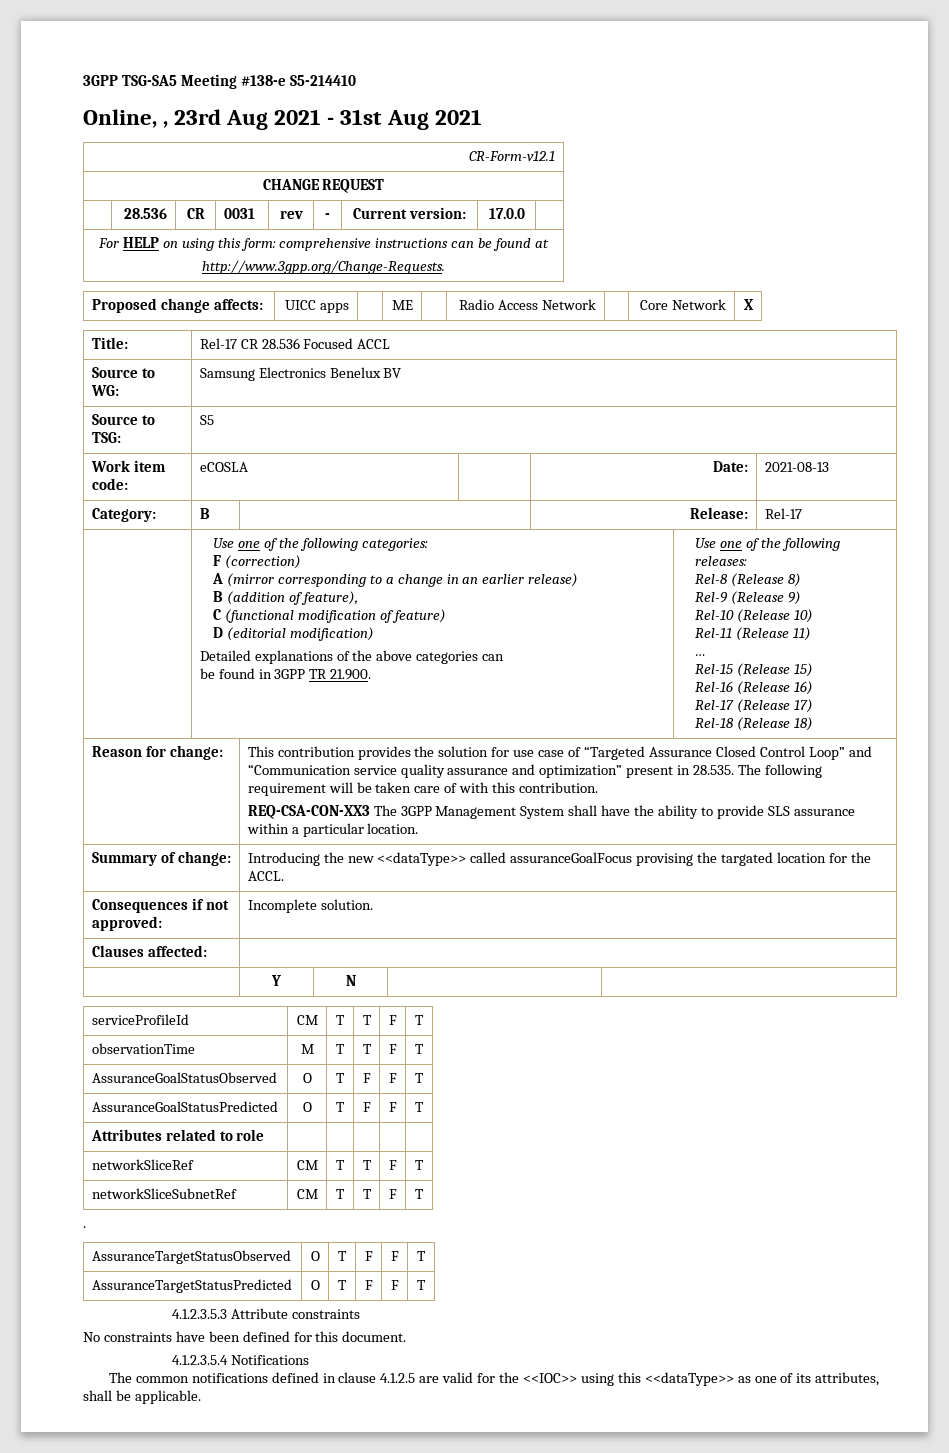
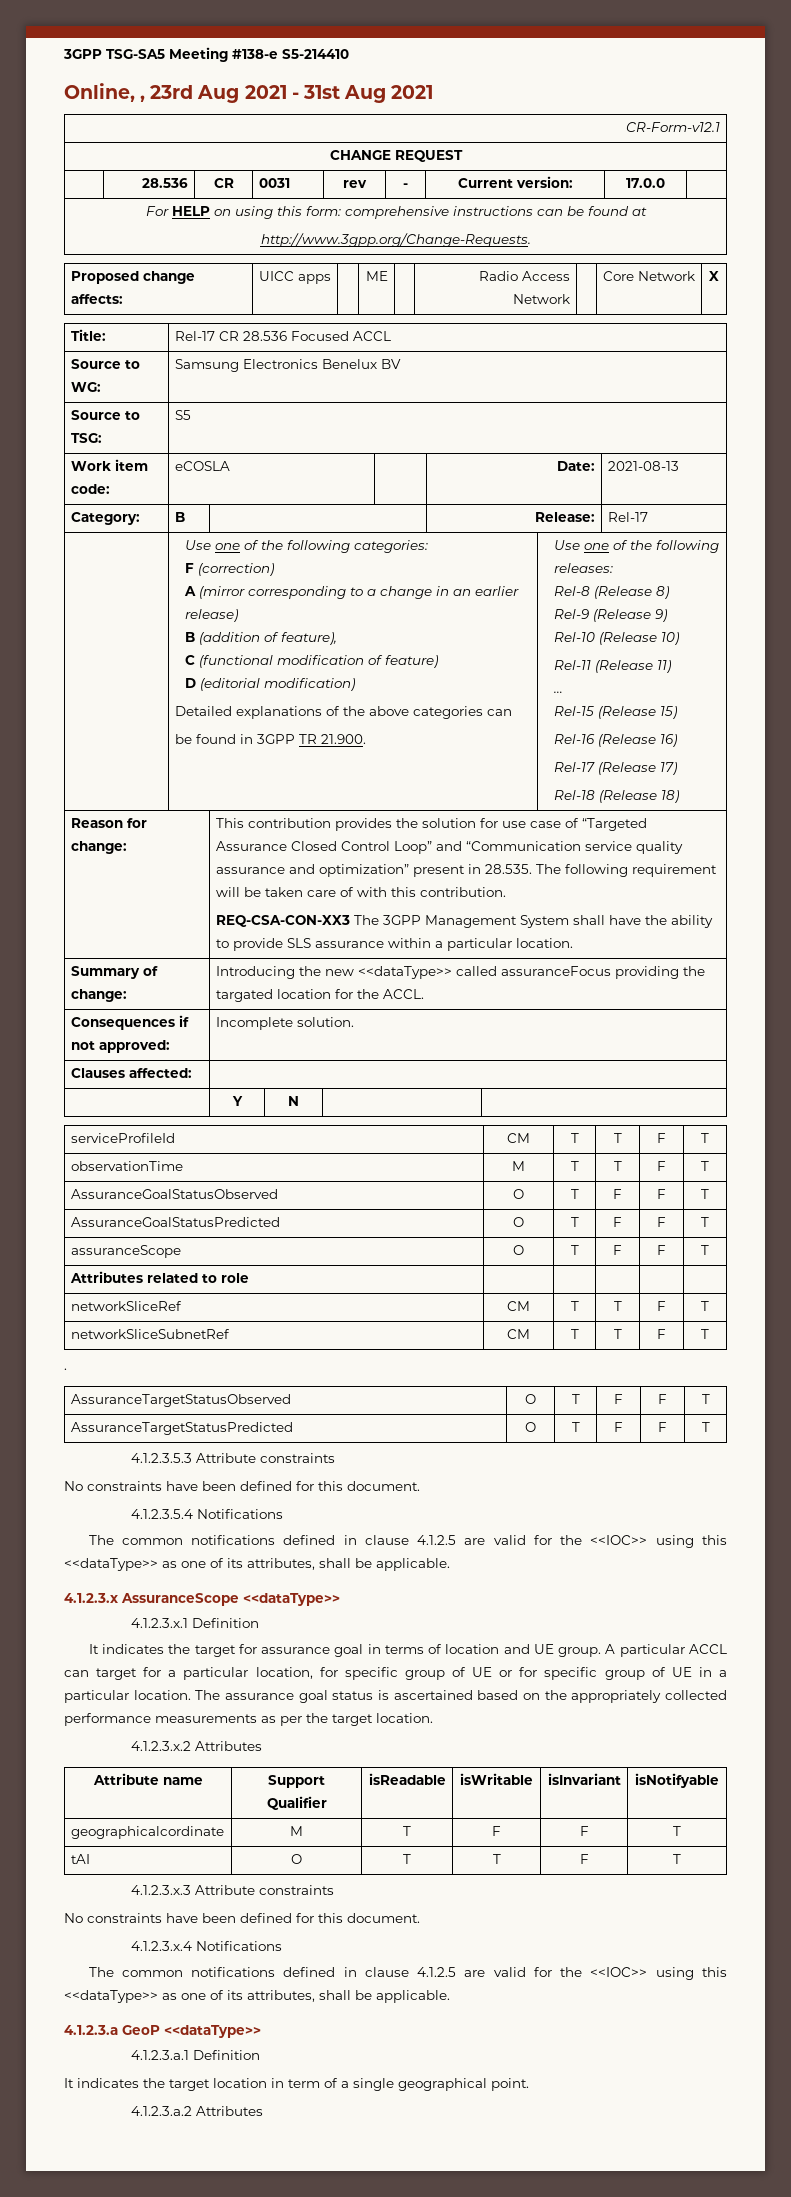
- Summary of change: | Introducing the new <<dataType>> called assuranceGoalFocus provising the targated location for the ACCL.
+ Summary of change: | Introducing the new <<dataType>> called assuranceFocus providing the targated location for the ACCL.
+ assuranceScope | O | T | F | F | T
+ 4.1.2.3.x AssuranceScope <<dataType>>
+ 4.1.2.3.x.1 Definition
+ It indicates the target for assurance goal in terms of location and UE group. A particular ACCL can target for a particular location, for specific group of UE or for specific group of UE in a particular location. The assurance goal status is ascertained based on the appropriately collected performance measurements as per the target location.
+ 4.1.2.3.x.2 Attributes
+ Attribute name | Support Qualifier | isReadable | isWritable | isInvariant | isNotifyable
+ geographicalcordinate | M | T | F | F | T
+ tAI | O | T | T | F | T
+ 4.1.2.3.x.3 Attribute constraints
+ No constraints have been defined for this document.
+ 4.1.2.3.x.4 Notifications
+ The common notifications defined in clause 4.1.2.5 are valid for the <<IOC>> using this <<dataType>> as one of its attributes, shall be applicable.
+ 4.1.2.3.a GeoP <<dataType>>
+ 4.1.2.3.a.1 Definition
+ It indicates the target location in term of a single geographical point.
+ 4.1.2.3.a.2 Attributes

